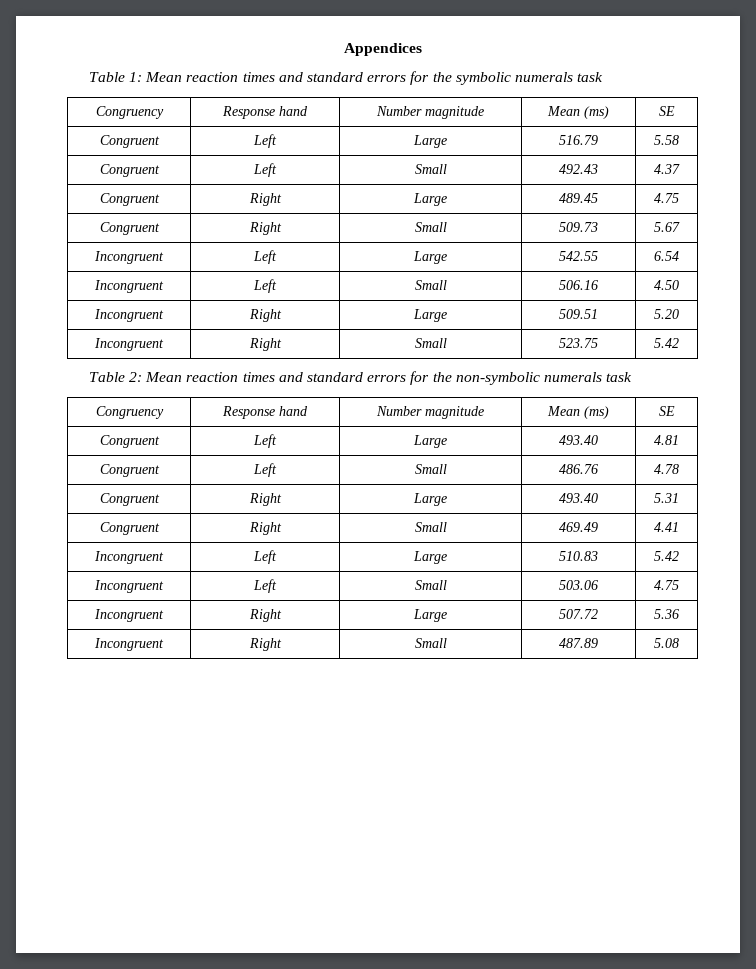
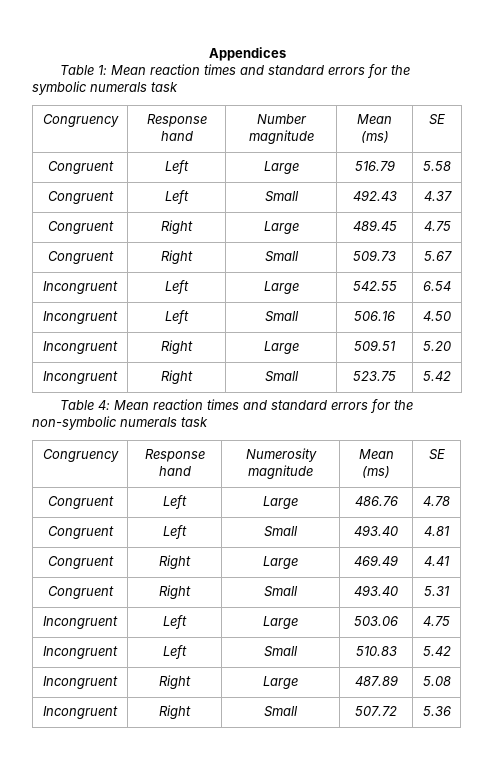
- Table 2: Mean reaction times and standard errors for the non-symbolic numerals task
- Congruency | Response hand | Number magnitude | Mean (ms) | SE
- Congruent | Left | Large | 493.40 | 4.81
- Congruent | Left | Small | 486.76 | 4.78
- Congruent | Right | Large | 493.40 | 5.31
- Congruent | Right | Small | 469.49 | 4.41
- Incongruent | Left | Large | 510.83 | 5.42
- Incongruent | Left | Small | 503.06 | 4.75
- Incongruent | Right | Large | 507.72 | 5.36
- Incongruent | Right | Small | 487.89 | 5.08
+ Table 4: Mean reaction times and standard errors for the non-symbolic numerals task
+ Congruency | Response hand | Numerosity magnitude | Mean (ms) | SE
+ Congruent | Left | Large | 486.76 | 4.78
+ Congruent | Left | Small | 493.40 | 4.81
+ Congruent | Right | Large | 469.49 | 4.41
+ Congruent | Right | Small | 493.40 | 5.31
+ Incongruent | Left | Large | 503.06 | 4.75
+ Incongruent | Left | Small | 510.83 | 5.42
+ Incongruent | Right | Large | 487.89 | 5.08
+ Incongruent | Right | Small | 507.72 | 5.36

